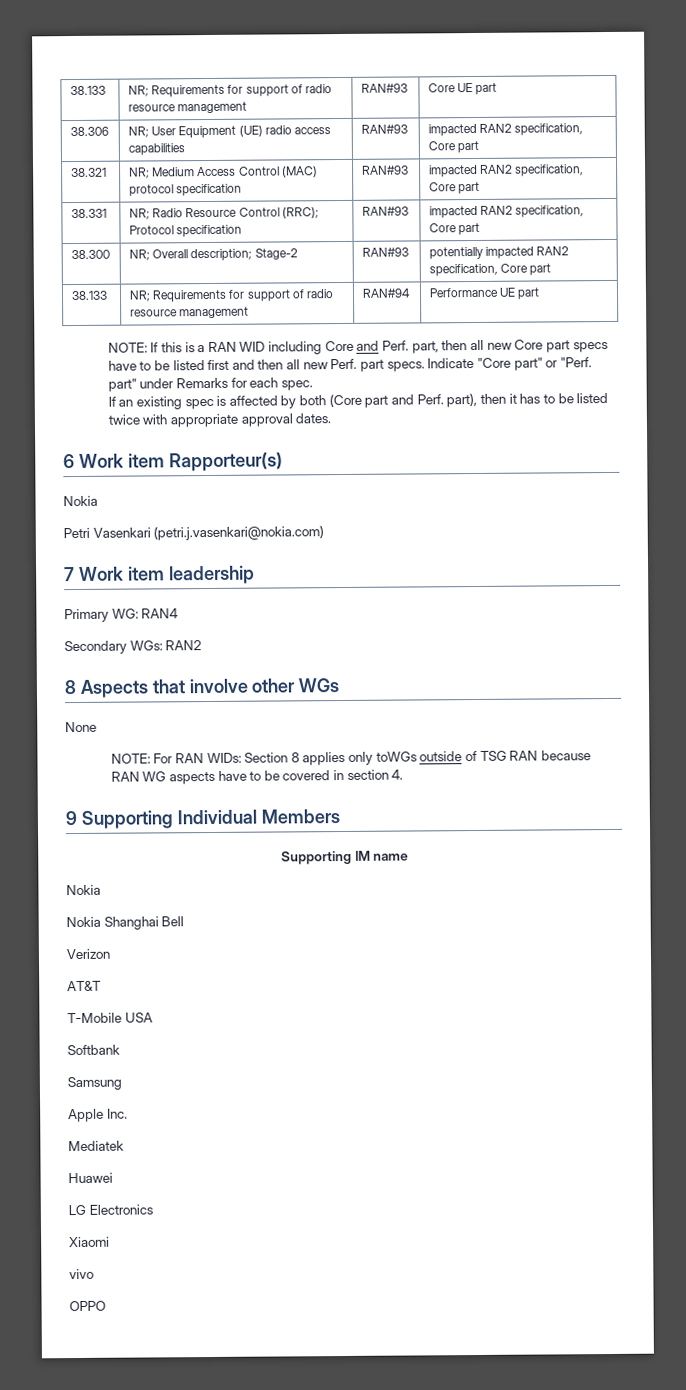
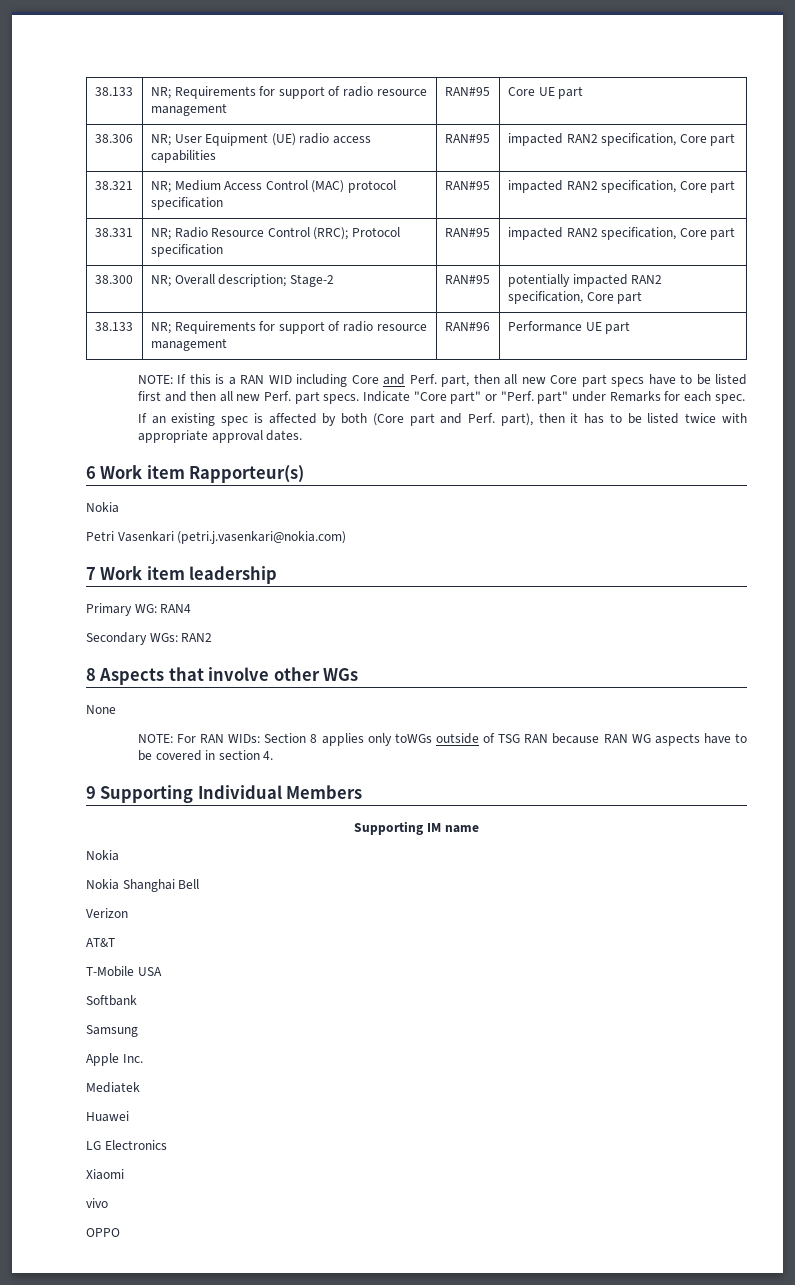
- 38.133 | NR; Requirements for support of radio resource management | RAN#93 | Core UE part
+ 38.133 | NR; Requirements for support of radio resource management | RAN#95 | Core UE part
- 38.306 | NR; User Equipment (UE) radio access capabilities | RAN#93 | impacted RAN2 specification, Core part
+ 38.306 | NR; User Equipment (UE) radio access capabilities | RAN#95 | impacted RAN2 specification, Core part
- 38.321 | NR; Medium Access Control (MAC) protocol specification | RAN#93 | impacted RAN2 specification, Core part
+ 38.321 | NR; Medium Access Control (MAC) protocol specification | RAN#95 | impacted RAN2 specification, Core part
- 38.331 | NR; Radio Resource Control (RRC); Protocol specification | RAN#93 | impacted RAN2 specification, Core part
+ 38.331 | NR; Radio Resource Control (RRC); Protocol specification | RAN#95 | impacted RAN2 specification, Core part
- 38.300 | NR; Overall description; Stage-2 | RAN#93 | potentially impacted RAN2 specification, Core part
+ 38.300 | NR; Overall description; Stage-2 | RAN#95 | potentially impacted RAN2 specification, Core part
- 38.133 | NR; Requirements for support of radio resource management | RAN#94 | Performance UE part
+ 38.133 | NR; Requirements for support of radio resource management | RAN#96 | Performance UE part

